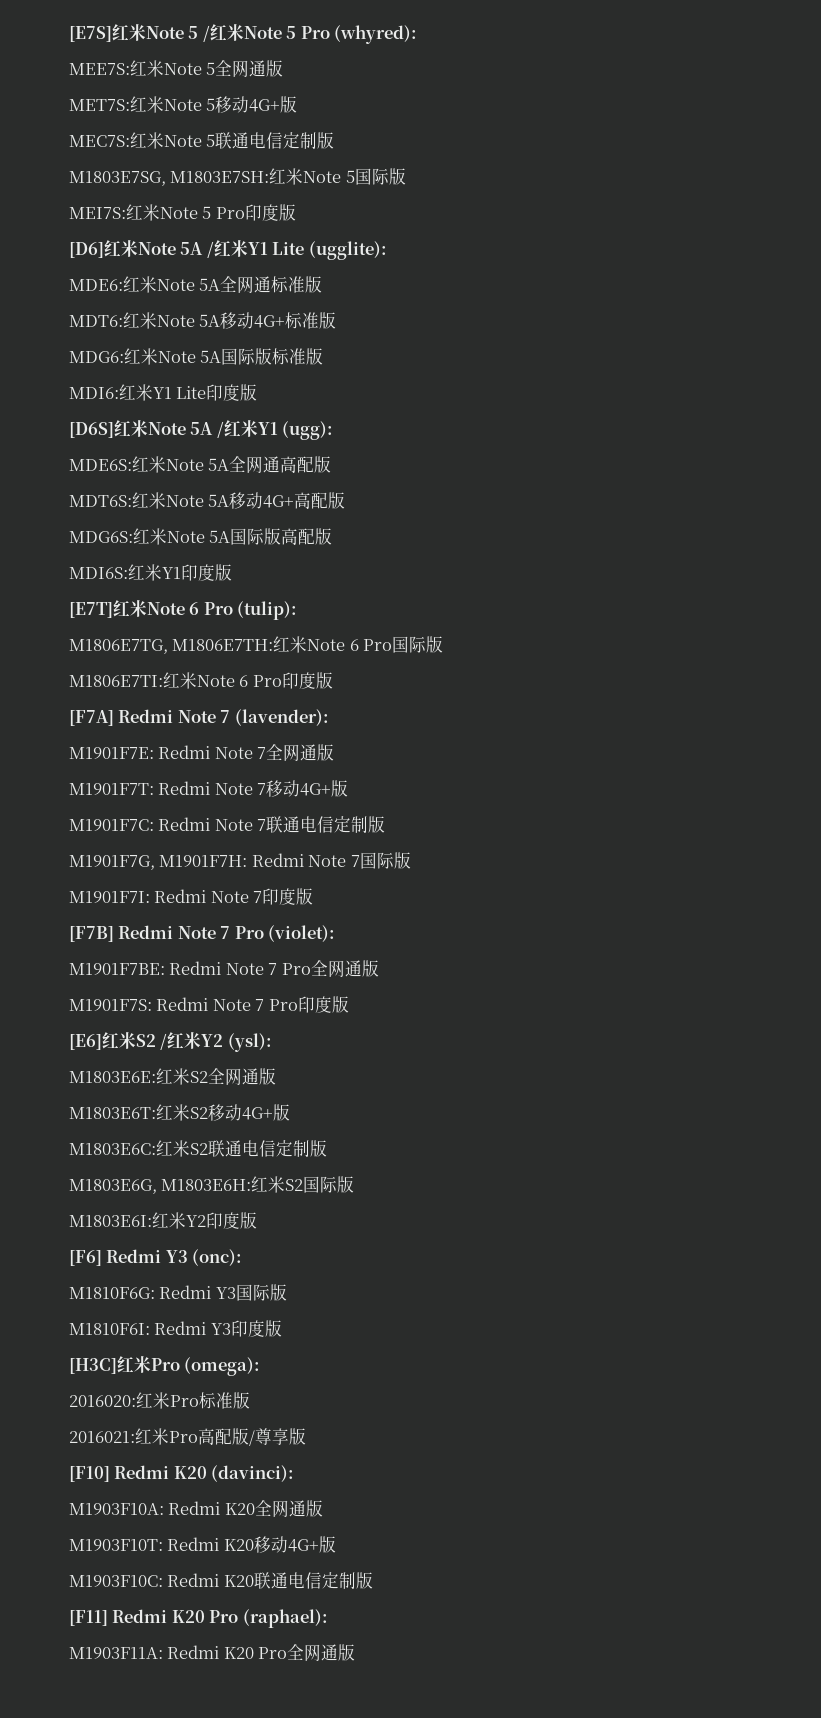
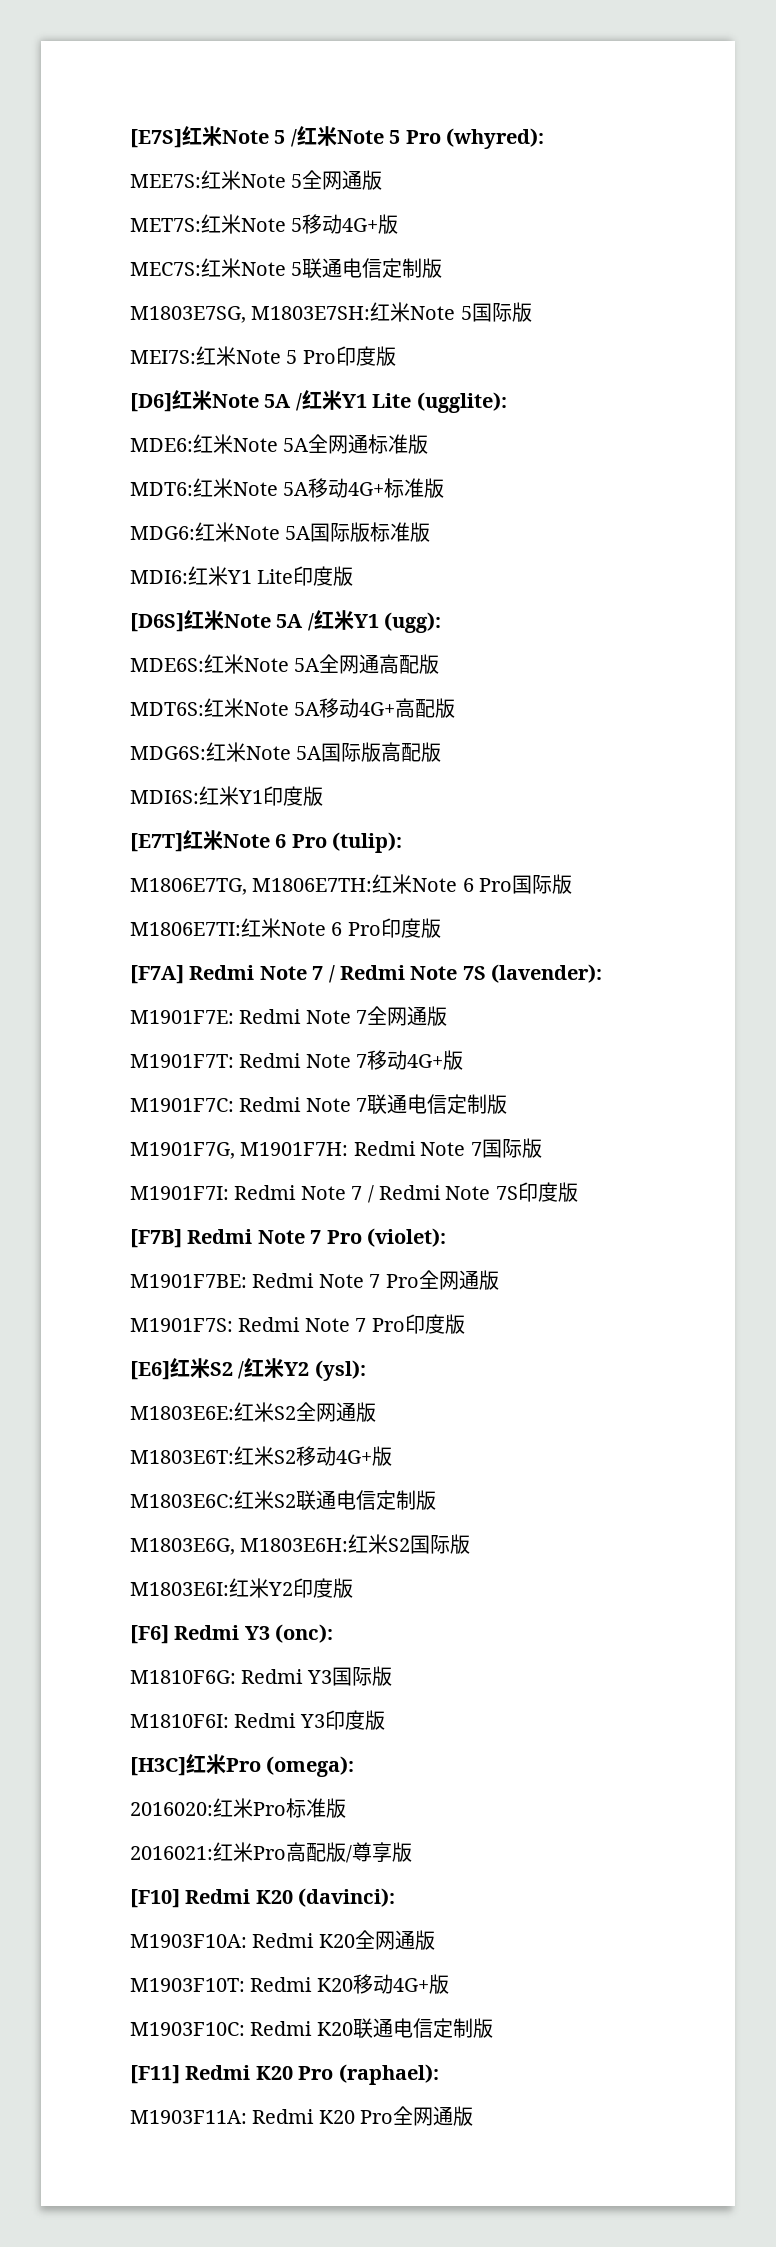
- [F7A] Redmi Note 7 (lavender):
+ [F7A] Redmi Note 7 / Redmi Note 7S (lavender):
- M1901F7I: Redmi Note 7印度版
+ M1901F7I: Redmi Note 7 / Redmi Note 7S印度版

